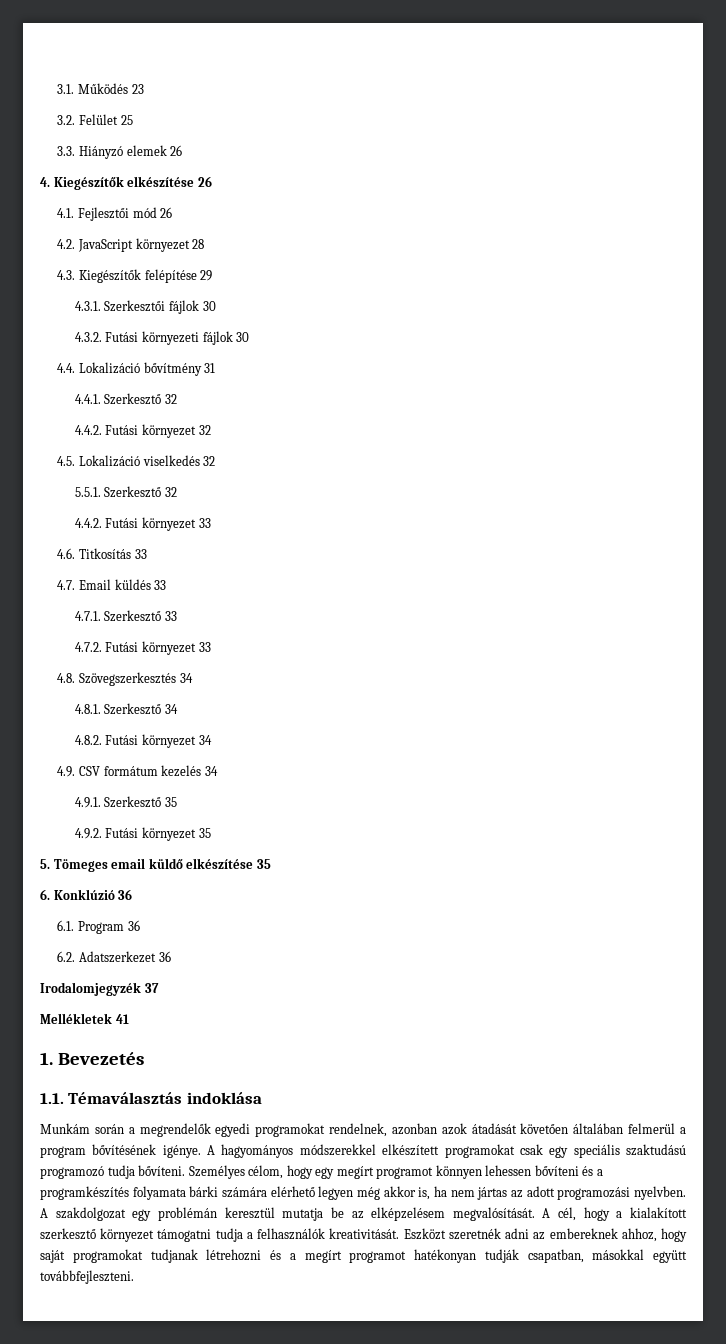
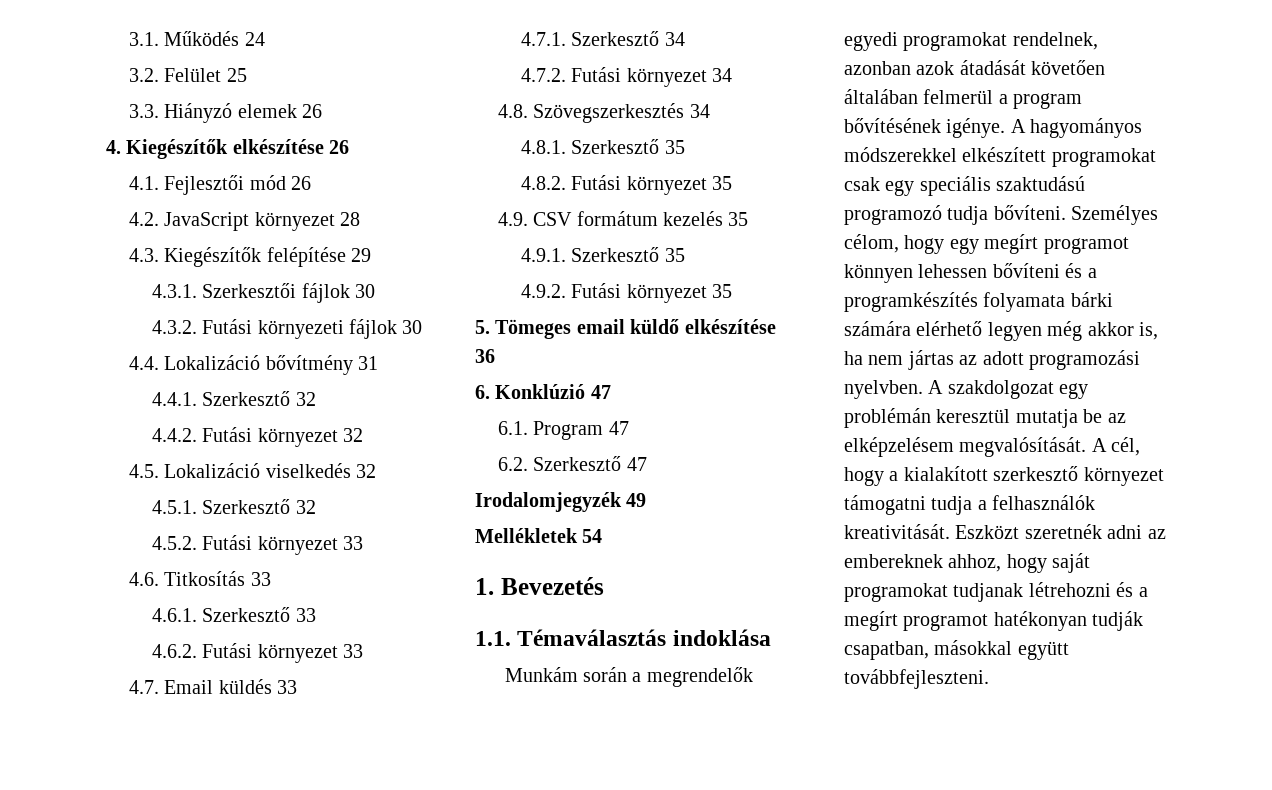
- 3.1. Működés 23
+ 3.1. Működés 24
- 5.5.1. Szerkesztő 32
- 4.4.2. Futási környezet 33
+ 4.5.1. Szerkesztő 32
+ 4.5.2. Futási környezet 33
+ 4.6.1. Szerkesztő 33
+ 4.6.2. Futási környezet 33
- 4.7.1. Szerkesztő 33
+ 4.7.1. Szerkesztő 34
- 4.7.2. Futási környezet 33
+ 4.7.2. Futási környezet 34
- 4.8.1. Szerkesztő 34
+ 4.8.1. Szerkesztő 35
- 4.8.2. Futási környezet 34
+ 4.8.2. Futási környezet 35
- 4.9. CSV formátum kezelés 34
+ 4.9. CSV formátum kezelés 35
- 5. Tömeges email küldő elkészítése 35
+ 5. Tömeges email küldő elkészítése 36
- 6. Konklúzió 36
+ 6. Konklúzió 47
- 6.1. Program 36
+ 6.1. Program 47
- 6.2. Adatszerkezet 36
+ 6.2. Szerkesztő 47
- Irodalomjegyzék 37
+ Irodalomjegyzék 49
- Mellékletek 41
+ Mellékletek 54

